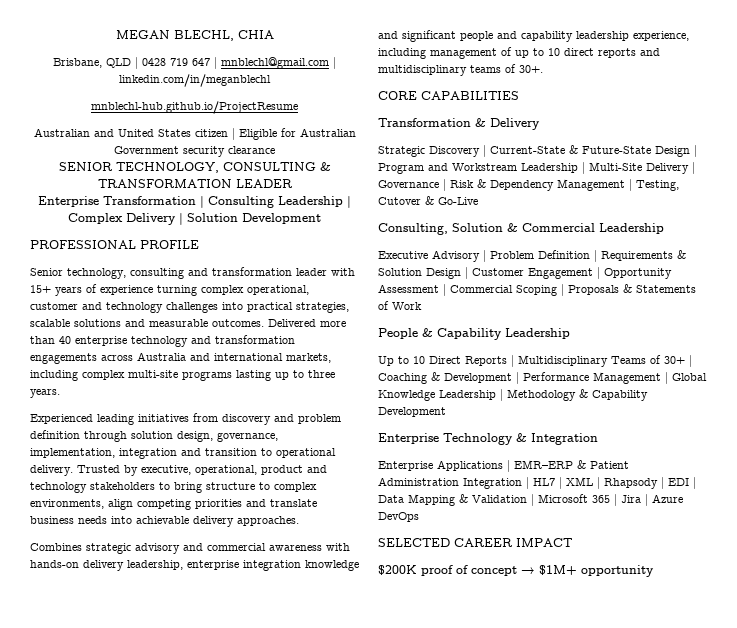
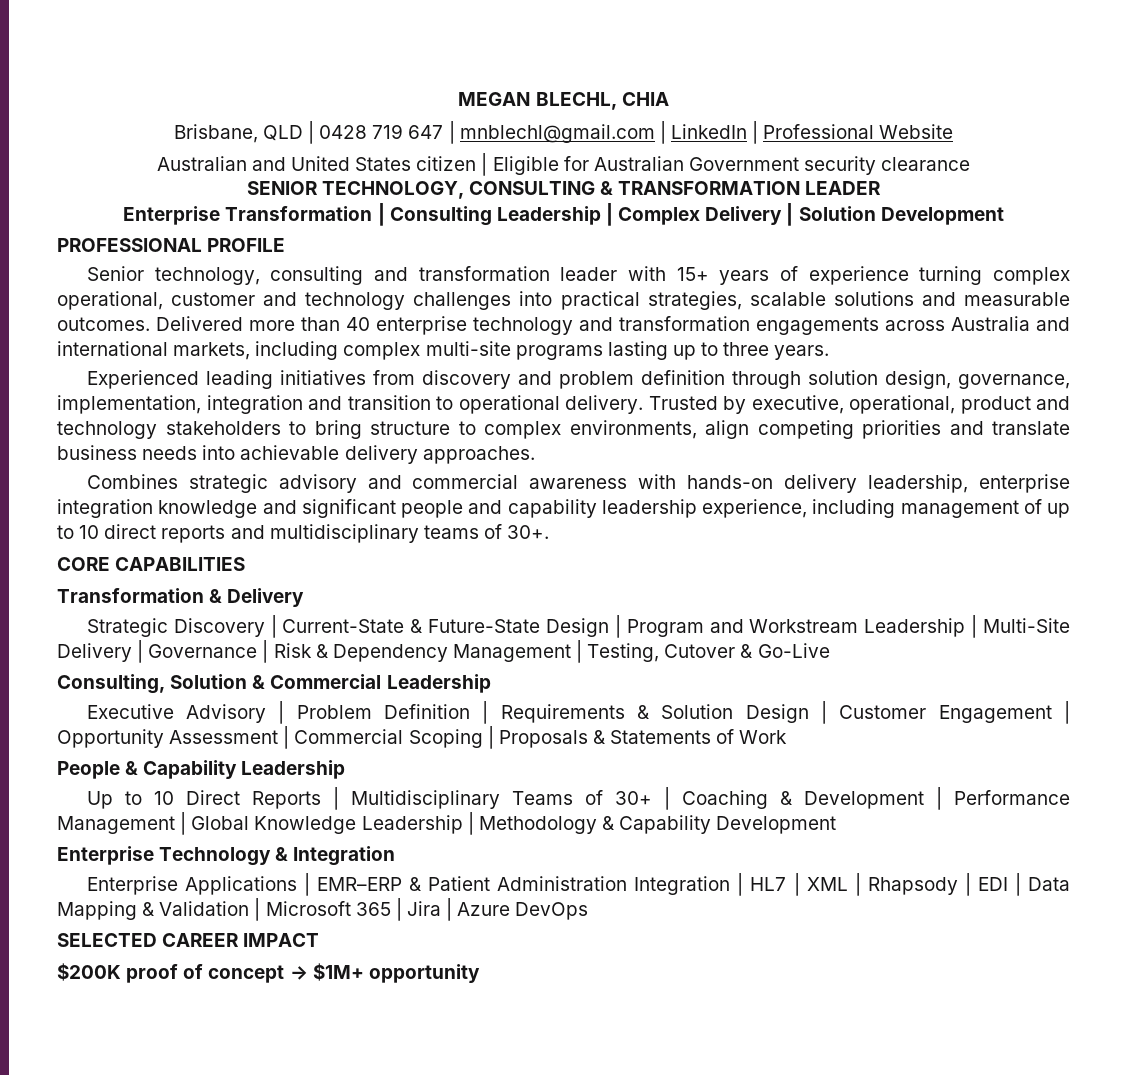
- Brisbane, QLD | 0428 719 647 | mnblechl@gmail.com | linkedin.com/in/meganblechl
- mnblechl-hub.github.io/ProjectResume
+ Brisbane, QLD | 0428 719 647 | mnblechl@gmail.com | LinkedIn | Professional Website

